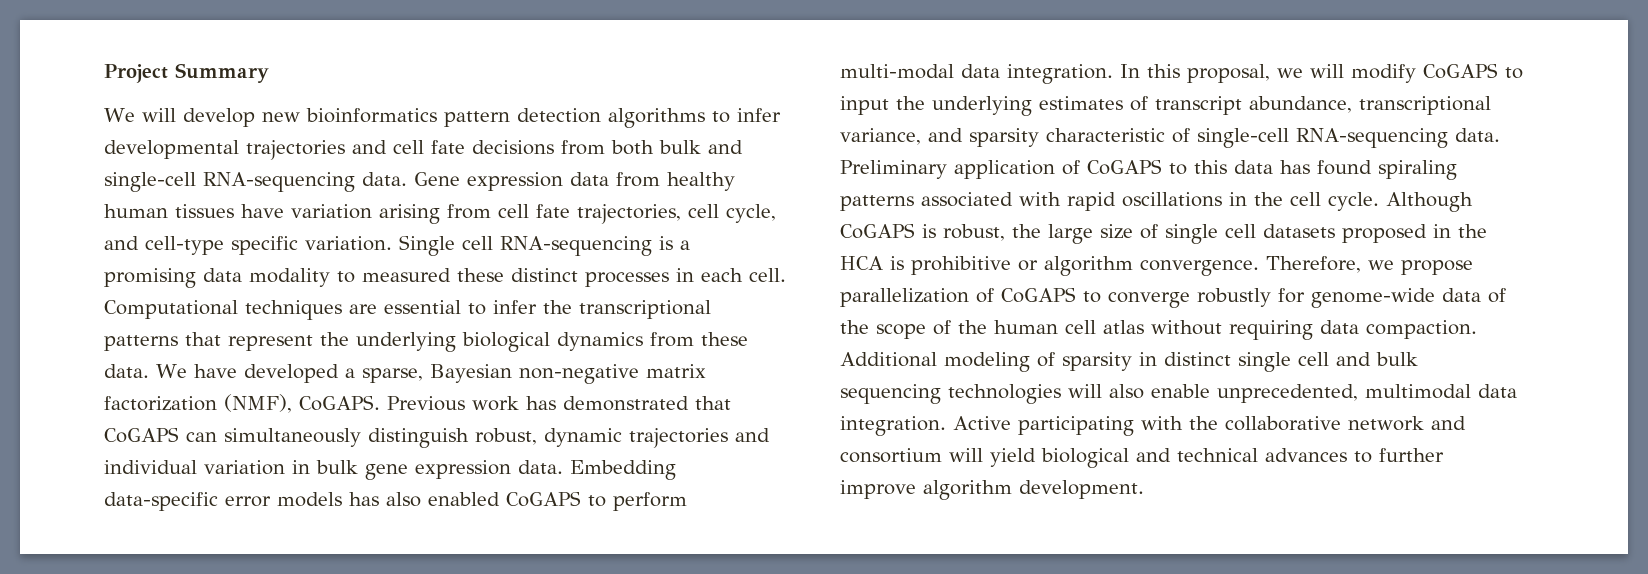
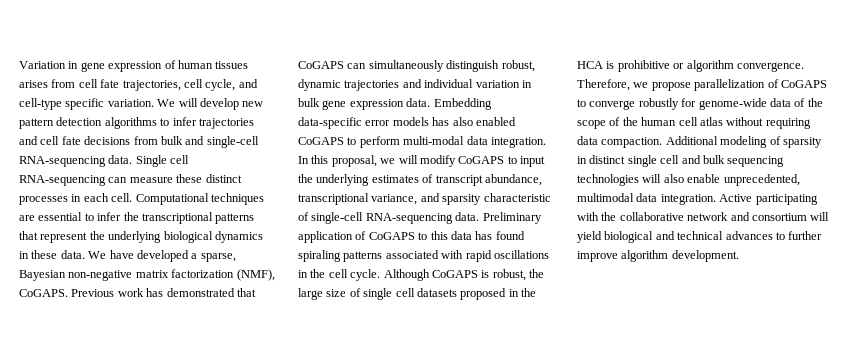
- Project Summary
- We will develop new bioinformatics pattern detection algorithms to infer developmental trajectories and cell fate decisions from both bulk and single-cell RNA-sequencing data. Gene expression data from healthy human tissues have variation arising from cell fate trajectories, cell cycle, and cell-type specific variation.
+ Variation in gene expression of human tissues arises from cell fate trajectories, cell cycle, and cell-type specific variation.
- Single cell RNA-sequencing is a promising data modality to measured these distinct processes in each cell.
+ We will develop new pattern detection algorithms to infer trajectories and cell fate decisions from bulk and single-cell RNA-sequencing data. Single cell RNA-sequencing can measure these distinct processes in each cell.
- Computational techniques are essential to infer the transcriptional patterns that represent the underlying biological dynamics from these data.
+ Computational techniques are essential to infer the transcriptional patterns that represent the underlying biological dynamics in these data.

